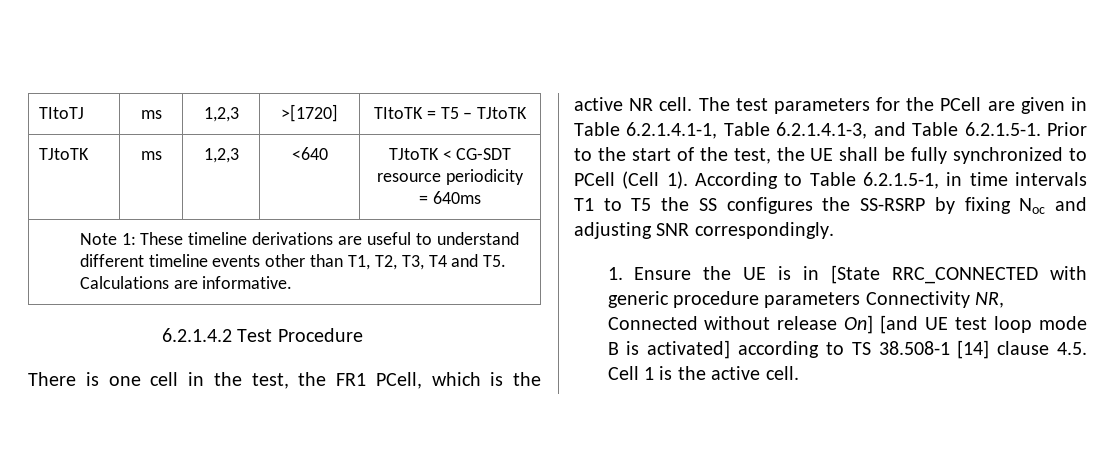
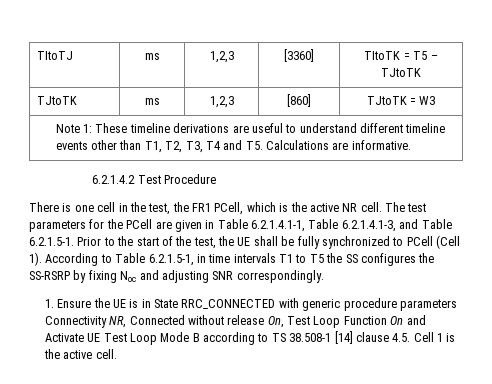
- TItoTJ | ms | 1,2,3 | >[1720] | TItoTK = T5 – TJtoTK
+ TItoTJ | ms | 1,2,3 | [3360] | TItoTK = T5 – TJtoTK
- TJtoTK | ms | 1,2,3 | <640 | TJtoTK < CG-SDT resource periodicity = 640ms
+ TJtoTK | ms | 1,2,3 | [860] | TJtoTK = W3
- 1. Ensure the UE is in [State RRC_CONNECTED with generic procedure parameters Connectivity NR, Connected without release On] [and UE test loop mode B is activated] according to TS 38.508-1 [14] clause 4.5. Cell 1 is the active cell.
+ 1. Ensure the UE is in State RRC_CONNECTED with generic procedure parameters Connectivity NR, Connected without release On, Test Loop Function On and Activate UE Test Loop Mode B according to TS 38.508-1 [14] clause 4.5. Cell 1 is the active cell.

